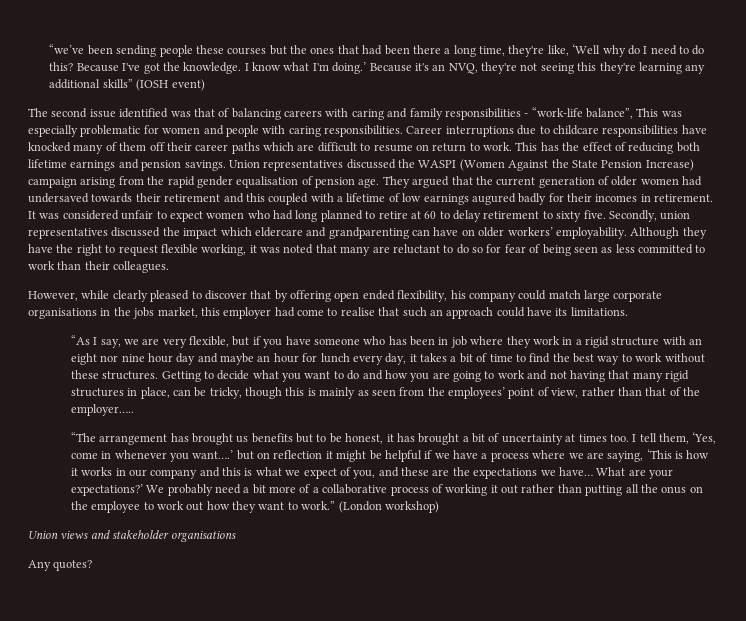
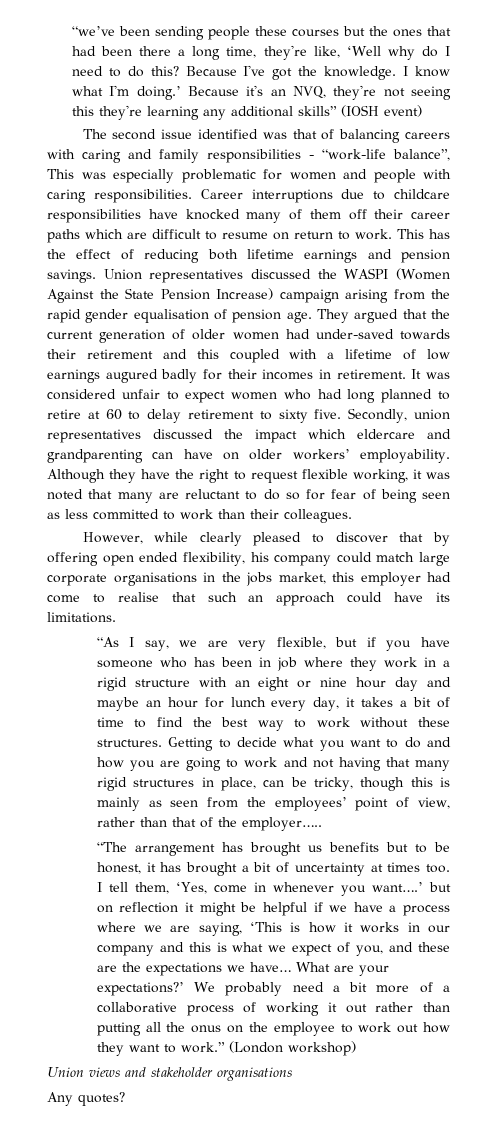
- They argued that the current generation of older women had undersaved towards their retirement and this coupled with a lifetime of low earnings augured badly for their incomes in retirement.
+ They argued that the current generation of older women had under-saved towards their retirement and this coupled with a lifetime of low earnings augured badly for their incomes in retirement.
- “As I say, we are very flexible, but if you have someone who has been in job where they work in a rigid structure with an eight nor nine hour day and maybe an hour for lunch every day, it takes a bit of time to find the best way to work without these structures.
+ “As I say, we are very flexible, but if you have someone who has been in job where they work in a rigid structure with an eight or nine hour day and maybe an hour for lunch every day, it takes a bit of time to find the best way to work without these structures.

